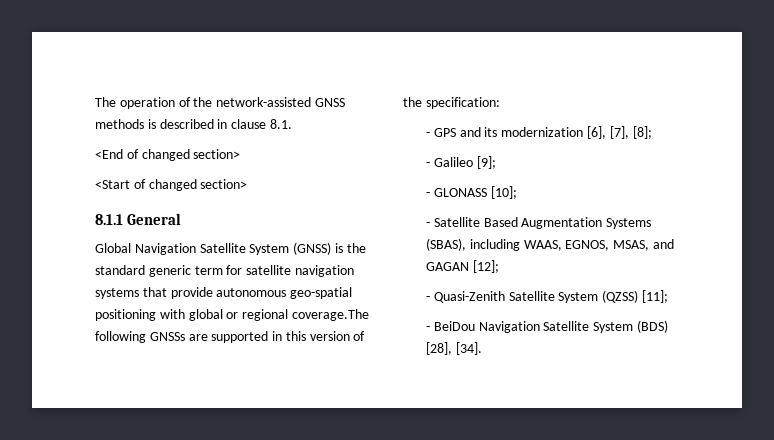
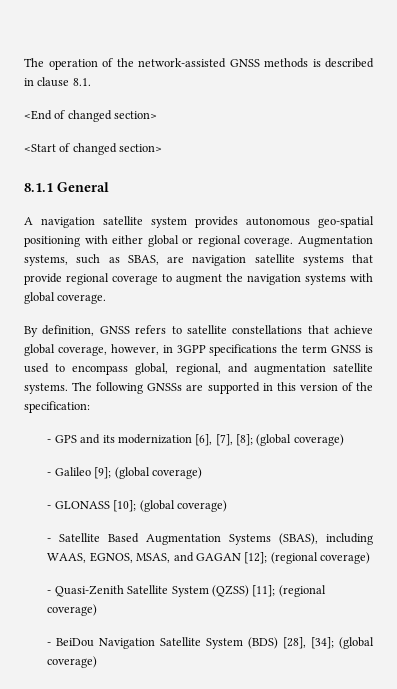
- Global Navigation Satellite System (GNSS) is the standard generic term for satellite navigation systems that provide autonomous geo-spatial positioning with global or regional coverage.The following GNSSs are supported in this version of the specification:
+ A navigation satellite system provides autonomous geo-spatial positioning with either global or regional coverage. Augmentation systems, such as SBAS, are navigation satellite systems that provide regional coverage to augment the navigation systems with global coverage.
+ By definition, GNSS refers to satellite constellations that achieve global coverage, however, in 3GPP specifications the term GNSS is used to encompass global, regional, and augmentation satellite systems. The following GNSSs are supported in this version of the specification:
- - GPS and its modernization [6], [7], [8];
+ - GPS and its modernization [6], [7], [8]; (global coverage)
- - Galileo [9];
+ - Galileo [9]; (global coverage)
- - GLONASS [10];
+ - GLONASS [10]; (global coverage)
- - Satellite Based Augmentation Systems (SBAS), including WAAS, EGNOS, MSAS, and GAGAN [12];
+ - Satellite Based Augmentation Systems (SBAS), including WAAS, EGNOS, MSAS, and GAGAN [12]; (regional coverage)
- - Quasi-Zenith Satellite System (QZSS) [11];
+ - Quasi-Zenith Satellite System (QZSS) [11]; (regional coverage)
- - BeiDou Navigation Satellite System (BDS) [28], [34].
+ - BeiDou Navigation Satellite System (BDS) [28], [34]; (global coverage)

